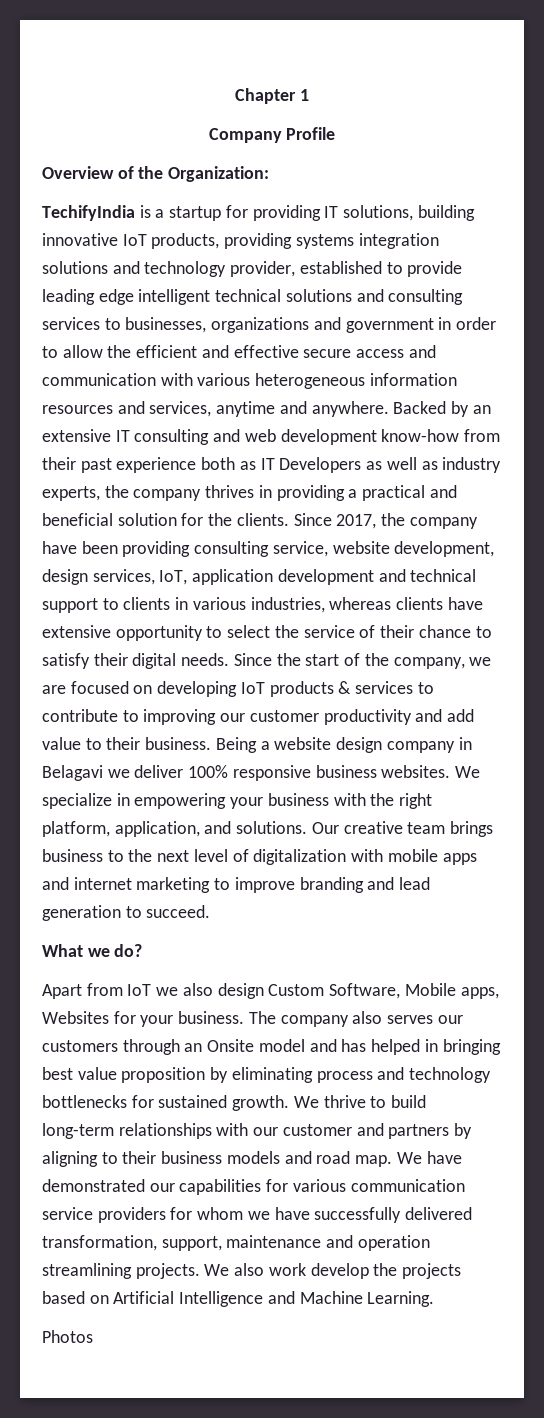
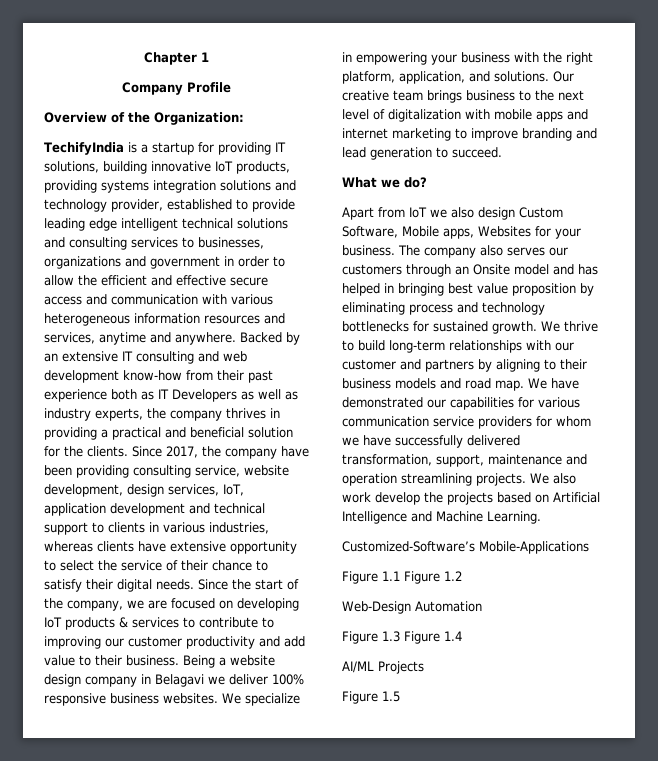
- Photos
+ Customized-Software’s Mobile-Applications
+ Figure 1.1 Figure 1.2
+ Web-Design Automation
+ Figure 1.3 Figure 1.4
+ AI/ML Projects
+ Figure 1.5

